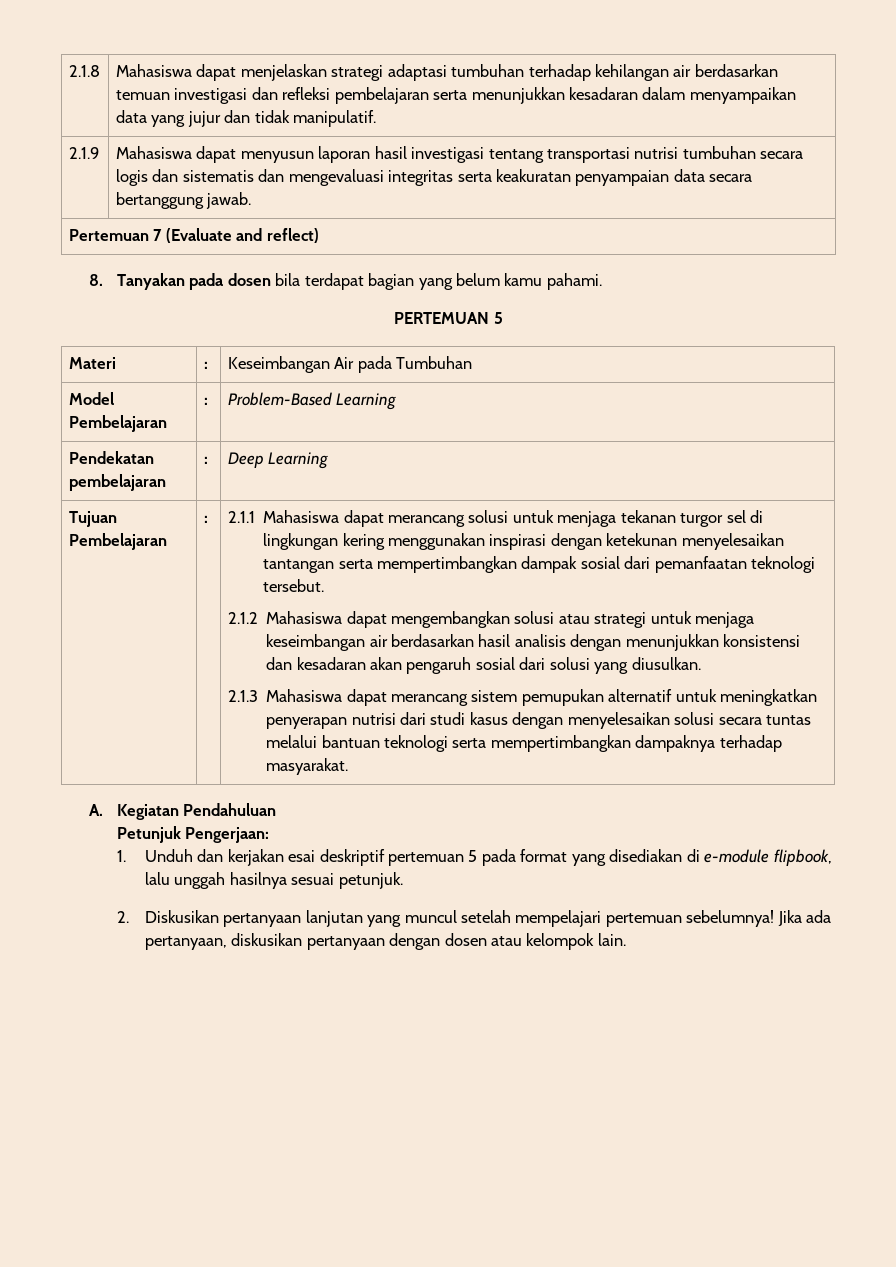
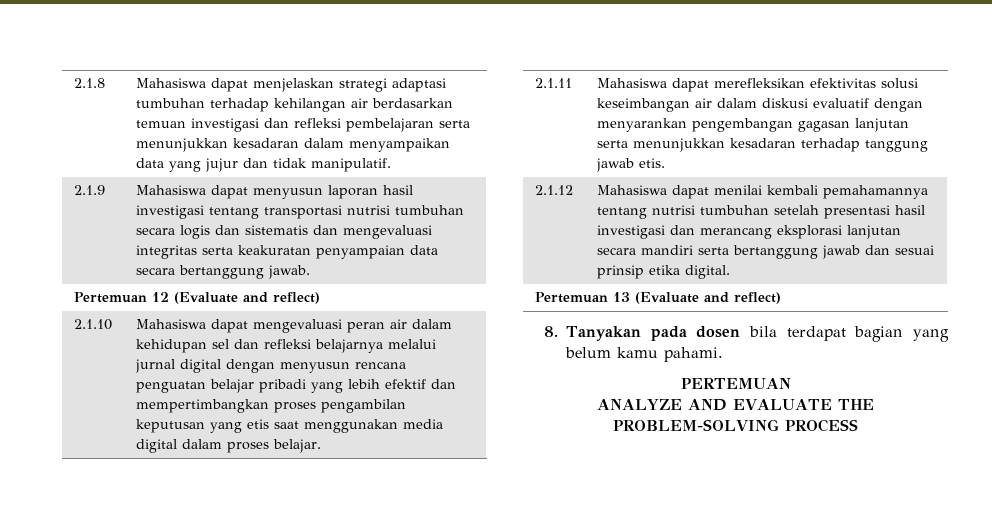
- Pertemuan 7 (Evaluate and reflect)
+ Pertemuan 12 (Evaluate and reflect)
+ 2.1.10 | Mahasiswa dapat mengevaluasi peran air dalam kehidupan sel dan refleksi belajarnya melalui jurnal digital dengan menyusun rencana penguatan belajar pribadi yang lebih efektif dan mempertimbangkan proses pengambilan keputusan yang etis saat menggunakan media digital dalam proses belajar.
+ 2.1.11 | Mahasiswa dapat merefleksikan efektivitas solusi keseimbangan air dalam diskusi evaluatif dengan menyarankan pengembangan gagasan lanjutan serta menunjukkan kesadaran terhadap tanggung jawab etis.
+ 2.1.12 | Mahasiswa dapat menilai kembali pemahamannya tentang nutrisi tumbuhan setelah presentasi hasil investigasi dan merancang eksplorasi lanjutan secara mandiri serta bertanggung jawab dan sesuai prinsip etika digital.
+ Pertemuan 13 (Evaluate and reflect)
- PERTEMUAN 5
- Materi | : | Keseimbangan Air pada Tumbuhan
- Model Pembelajaran | : | Problem-Based Learning
- Pendekatan pembelajaran | : | Deep Learning
- Tujuan Pembelajaran | : | 2.1.1 Mahasiswa dapat merancang solusi untuk menjaga tekanan turgor sel di lingkungan kering menggunakan inspirasi dengan ketekunan menyelesaikan tantangan serta mempertimbangkan dampak sosial dari pemanfaatan teknologi tersebut.
- 2.1.2 Mahasiswa dapat mengembangkan solusi atau strategi untuk menjaga keseimbangan air berdasarkan hasil analisis dengan menunjukkan konsistensi dan kesadaran akan pengaruh sosial dari solusi yang diusulkan.
- 2.1.3 Mahasiswa dapat merancang sistem pemupukan alternatif untuk meningkatkan penyerapan nutrisi dari studi kasus dengan menyelesaikan solusi secara tuntas melalui bantuan teknologi serta mempertimbangkan dampaknya terhadap masyarakat.
- A. Kegiatan Pendahuluan
- Petunjuk Pengerjaan:
- 1. Unduh dan kerjakan esai deskriptif pertemuan 5 pada format yang disediakan di e-module flipbook, lalu unggah hasilnya sesuai petunjuk.
- 2. Diskusikan pertanyaan lanjutan yang muncul setelah mempelajari pertemuan sebelumnya! Jika ada pertanyaan, diskusikan pertanyaan dengan dosen atau kelompok lain.
+ PERTEMUAN
+ ANALYZE AND EVALUATE THE PROBLEM-SOLVING PROCESS

